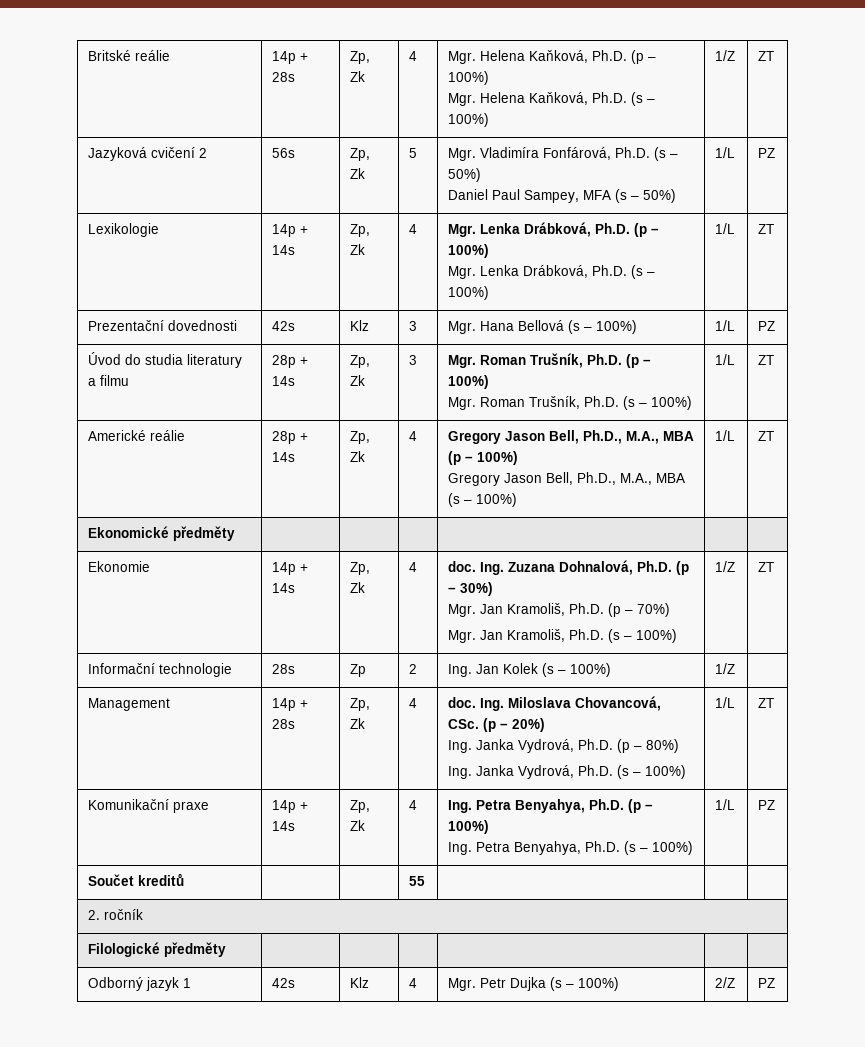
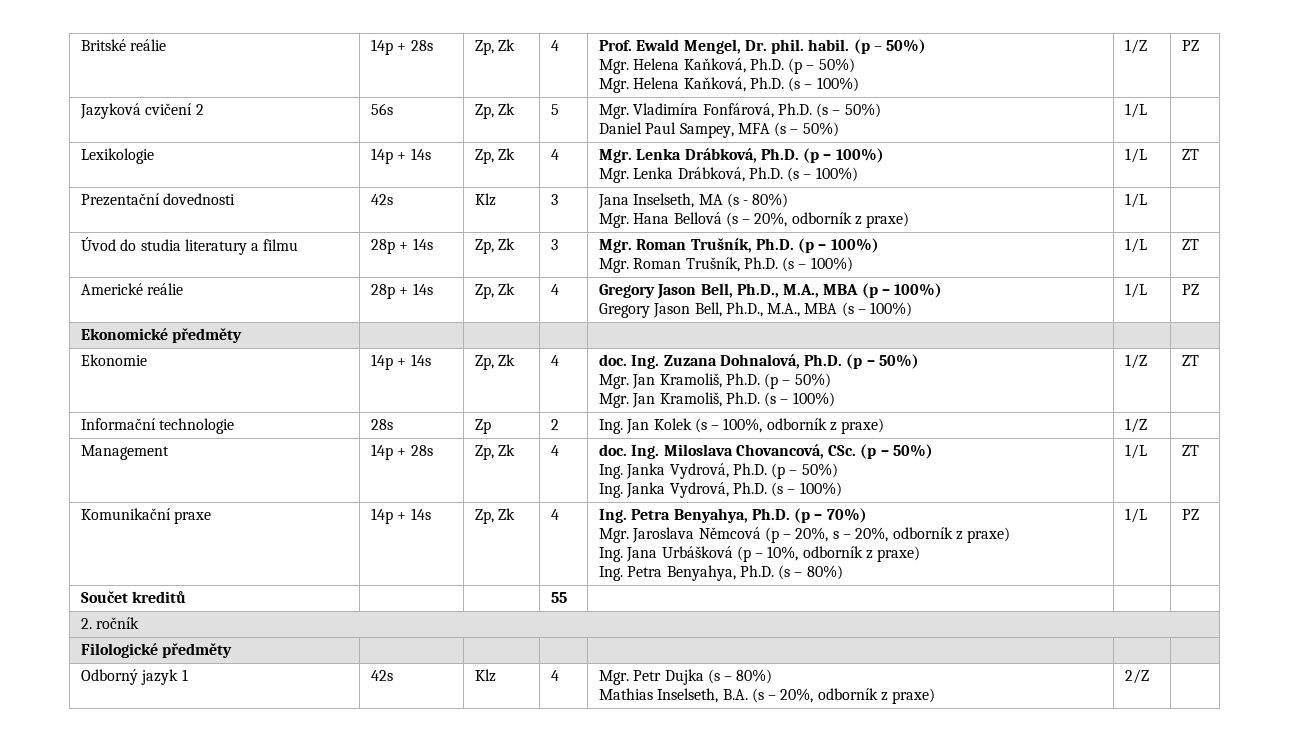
- Britské reálie | 14p + 28s | Zp, Zk | 4 | Mgr. Helena Kaňková, Ph.D. (p – 100%)
- Mgr. Helena Kaňková, Ph.D. (s – 100%) | 1/Z | ZT
+ Britské reálie | 14p + 28s | Zp, Zk | 4 | Prof. Ewald Mengel, Dr. phil. habil. (p – 50%)
+ Mgr. Helena Kaňková, Ph.D. (p – 50%)
+ Mgr. Helena Kaňková, Ph.D. (s – 100%) | 1/Z | PZ
  Jazyková cvičení 2 | 56s | Zp, Zk | 5 | Mgr. Vladimíra Fonfárová, Ph.D. (s – 50%)
- Daniel Paul Sampey, MFA (s – 50%) | 1/L | PZ
+ Daniel Paul Sampey, MFA (s – 50%) | 1/L |
- Prezentační dovednosti | 42s | Klz | 3 | Mgr. Hana Bellová (s – 100%) | 1/L | PZ
+ Prezentační dovednosti | 42s | Klz | 3 | Jana Inselseth, MA (s - 80%)
+ Mgr. Hana Bellová (s – 20%, odborník z praxe) | 1/L |
  Americké reálie | 28p + 14s | Zp, Zk | 4 | Gregory Jason Bell, Ph.D., M.A., MBA (p – 100%)
- Gregory Jason Bell, Ph.D., M.A., MBA (s – 100%) | 1/L | ZT
+ Gregory Jason Bell, Ph.D., M.A., MBA (s – 100%) | 1/L | PZ
- Ekonomie | 14p + 14s | Zp, Zk | 4 | doc. Ing. Zuzana Dohnalová, Ph.D. (p – 30%)
- Mgr. Jan Kramoliš, Ph.D. (p – 70%)
+ Ekonomie | 14p + 14s | Zp, Zk | 4 | doc. Ing. Zuzana Dohnalová, Ph.D. (p – 50%)
+ Mgr. Jan Kramoliš, Ph.D. (p – 50%)
- Informační technologie | 28s | Zp | 2 | Ing. Jan Kolek (s – 100%) | 1/Z |
+ Informační technologie | 28s | Zp | 2 | Ing. Jan Kolek (s – 100%, odborník z praxe) | 1/Z |
- Management | 14p + 28s | Zp, Zk | 4 | doc. Ing. Miloslava Chovancová, CSc. (p – 20%)
- Ing. Janka Vydrová, Ph.D. (p – 80%)
+ Management | 14p + 28s | Zp, Zk | 4 | doc. Ing. Miloslava Chovancová, CSc. (p – 50%)
+ Ing. Janka Vydrová, Ph.D. (p – 50%)
- Ing. Petra Benyahya, Ph.D. (p – 100%)
+ Ing. Petra Benyahya, Ph.D. (p – 70%)
+ Mgr. Jaroslava Němcová (p – 20%, s – 20%, odborník z praxe)
+ Ing. Jana Urbášková (p – 10%, odborník z praxe)
- Ing. Petra Benyahya, Ph.D. (s – 100%)
+ Ing. Petra Benyahya, Ph.D. (s – 80%)
- Odborný jazyk 1 | 42s | Klz | 4 | Mgr. Petr Dujka (s – 100%) | 2/Z | PZ
+ Odborný jazyk 1 | 42s | Klz | 4 | Mgr. Petr Dujka (s – 80%)
+ Mathias Inselseth, B.A. (s – 20%, odborník z praxe) | 2/Z |

